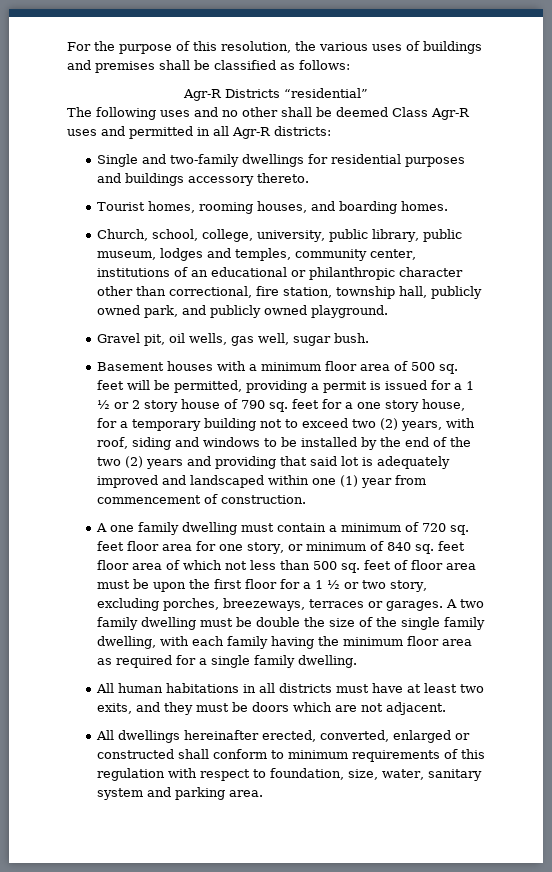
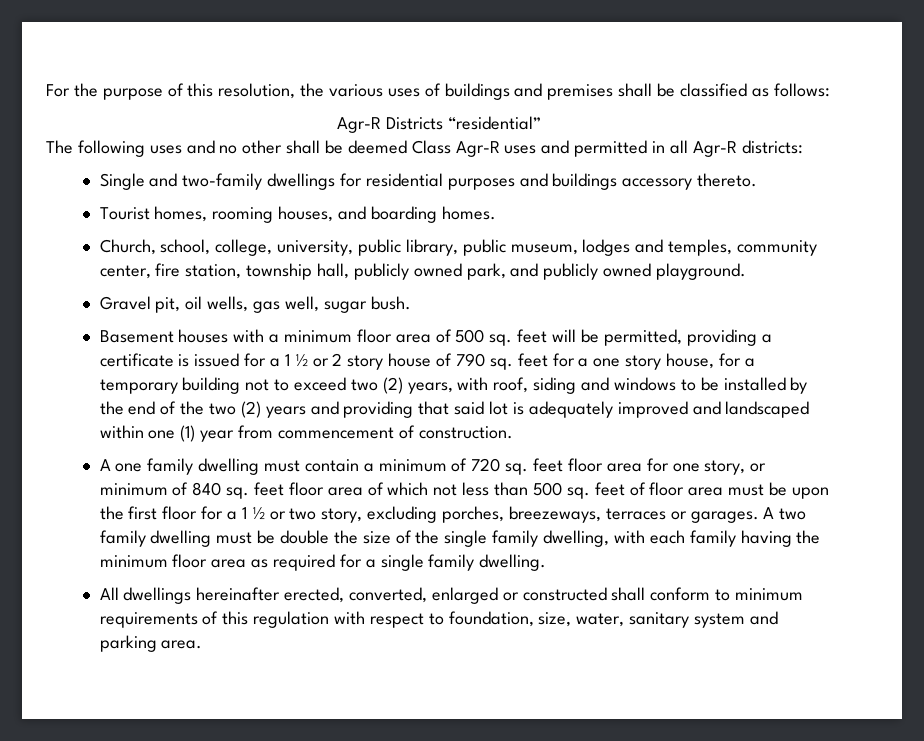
- Church, school, college, university, public library, public museum, lodges and temples, community center, institutions of an educational or philanthropic character other than correctional, fire station, township hall, publicly owned park, and publicly owned playground.
+ Church, school, college, university, public library, public museum, lodges and temples, community center, fire station, township hall, publicly owned park, and publicly owned playground.
- Basement houses with a minimum floor area of 500 sq. feet will be permitted, providing a permit is issued for a 1 ½ or 2 story house of 790 sq. feet for a one story house, for a temporary building not to exceed two (2) years, with roof, siding and windows to be installed by the end of the two (2) years and providing that said lot is adequately improved and landscaped within one (1) year from commencement of construction.
+ Basement houses with a minimum floor area of 500 sq. feet will be permitted, providing a certificate is issued for a 1 ½ or 2 story house of 790 sq. feet for a one story house, for a temporary building not to exceed two (2) years, with roof, siding and windows to be installed by the end of the two (2) years and providing that said lot is adequately improved and landscaped within one (1) year from commencement of construction.
- All human habitations in all districts must have at least two exits, and they must be doors which are not adjacent.

